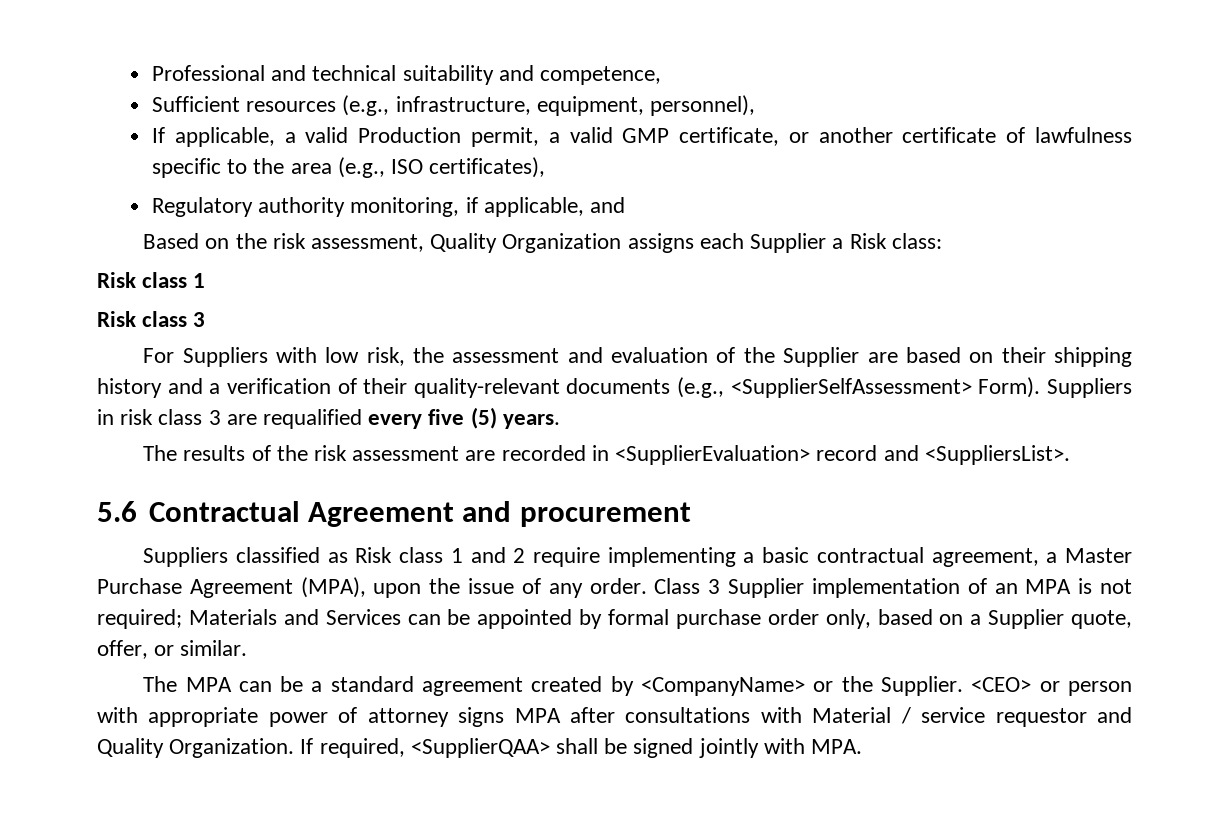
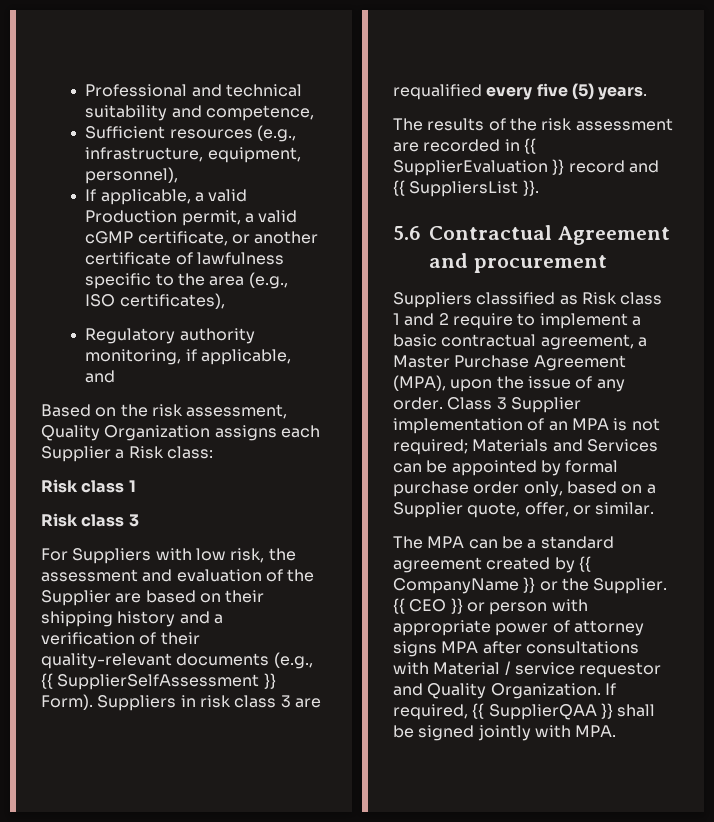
- If applicable, a valid Production permit, a valid GMP certificate, or another certificate of lawfulness specific to the area (e.g., ISO certificates),
+ If applicable, a valid Production permit, a valid cGMP certificate, or another certificate of lawfulness specific to the area (e.g., ISO certificates),
- For Suppliers with low risk, the assessment and evaluation of the Supplier are based on their shipping history and a verification of their quality-relevant documents (e.g., <SupplierSelfAssessment> Form).
+ For Suppliers with low risk, the assessment and evaluation of the Supplier are based on their shipping history and a verification of their quality-relevant documents (e.g., {{ SupplierSelfAssessment }} Form).
- The results of the risk assessment are recorded in <SupplierEvaluation> record and <SuppliersList>.
+ The results of the risk assessment are recorded in {{ SupplierEvaluation }} record and {{ SuppliersList }}.
- Suppliers classified as Risk class 1 and 2 require implementing a basic contractual agreement, a Master Purchase Agreement (MPA), upon the issue of any order.
+ Suppliers classified as Risk class 1 and 2 require to implement a basic contractual agreement, a Master Purchase Agreement (MPA), upon the issue of any order.
- The MPA can be a standard agreement created by <CompanyName> or the Supplier. <CEO> or person with appropriate power of attorney signs MPA after consultations with Material / service requestor and Quality Organization.
+ The MPA can be a standard agreement created by {{ CompanyName }} or the Supplier. {{ CEO }} or person with appropriate power of attorney signs MPA after consultations with Material / service requestor and Quality Organization.
- If required, <SupplierQAA> shall be signed jointly with MPA.
+ If required, {{ SupplierQAA }} shall be signed jointly with MPA.

